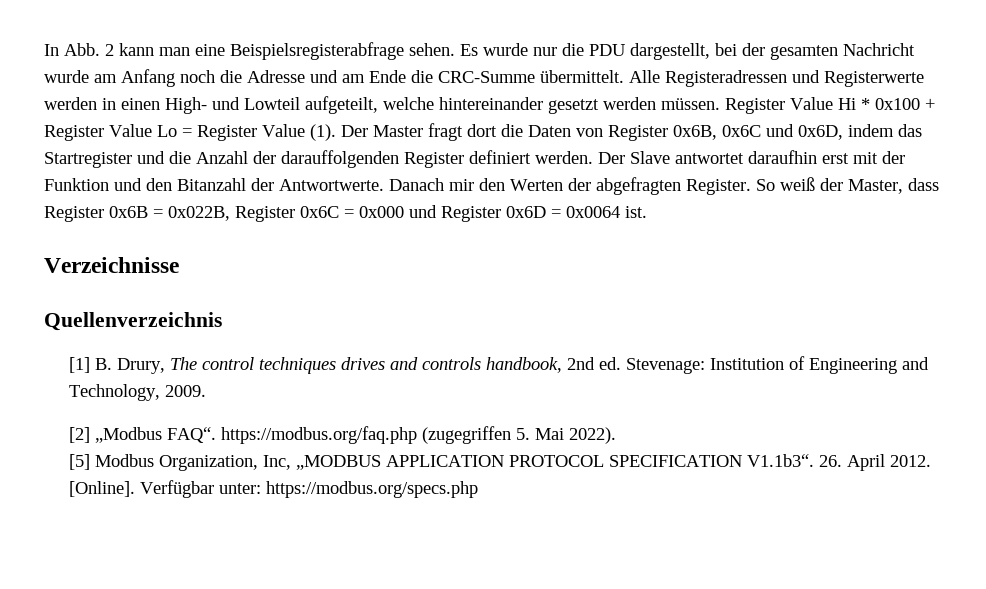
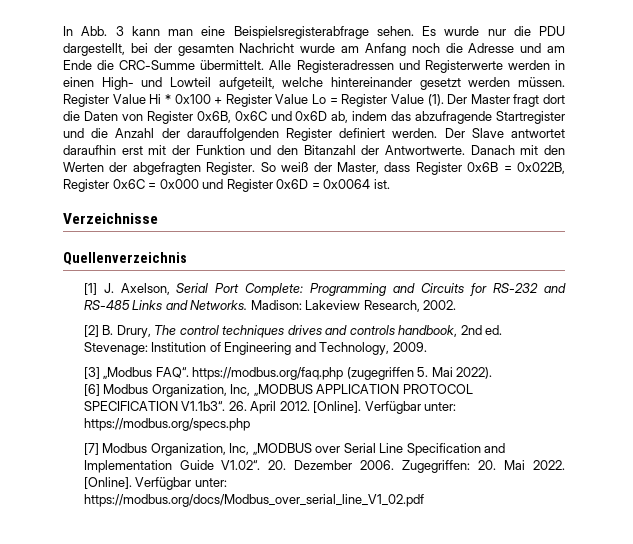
- In Abb. 2 kann man eine Beispielsregisterabfrage sehen.
+ In Abb. 3 kann man eine Beispielsregisterabfrage sehen.
- Der Master fragt dort die Daten von Register 0x6B, 0x6C und 0x6D, indem das Startregister und die Anzahl der darauffolgenden Register definiert werden.
+ Der Master fragt dort die Daten von Register 0x6B, 0x6C und 0x6D ab, indem das abzufragende Startregister und die Anzahl der darauffolgenden Register definiert werden.
- Danach mir den Werten der abgefragten Register.
+ Danach mit den Werten der abgefragten Register.
- [1] B. Drury, The control techniques drives and controls handbook, 2nd ed. Stevenage: Institution of Engineering and Technology, 2009.
+ [1] J. Axelson, Serial Port Complete: Programming and Circuits for RS-232 and RS-485 Links and Networks. Madison: Lakeview Research, 2002.
+ [2] B. Drury, The control techniques drives and controls handbook, 2nd ed. Stevenage: Institution of Engineering and Technology, 2009.
- [2] „Modbus FAQ“. https://modbus.org/faq.php (zugegriffen 5. Mai 2022).
+ [3] „Modbus FAQ“. https://modbus.org/faq.php (zugegriffen 5. Mai 2022).
- [5] Modbus Organization, Inc, „MODBUS APPLICATION PROTOCOL SPECIFICATION V1.1b3“. 26. April 2012.
+ [6] Modbus Organization, Inc, „MODBUS APPLICATION PROTOCOL SPECIFICATION V1.1b3“. 26. April 2012.
+ [7] Modbus Organization, Inc, „MODBUS over Serial Line Specification and Implementation Guide V1.02“. 20. Dezember 2006. Zugegriffen: 20. Mai 2022. [Online]. Verfügbar unter: https://modbus.org/docs/Modbus_over_serial_line_V1_02.pdf

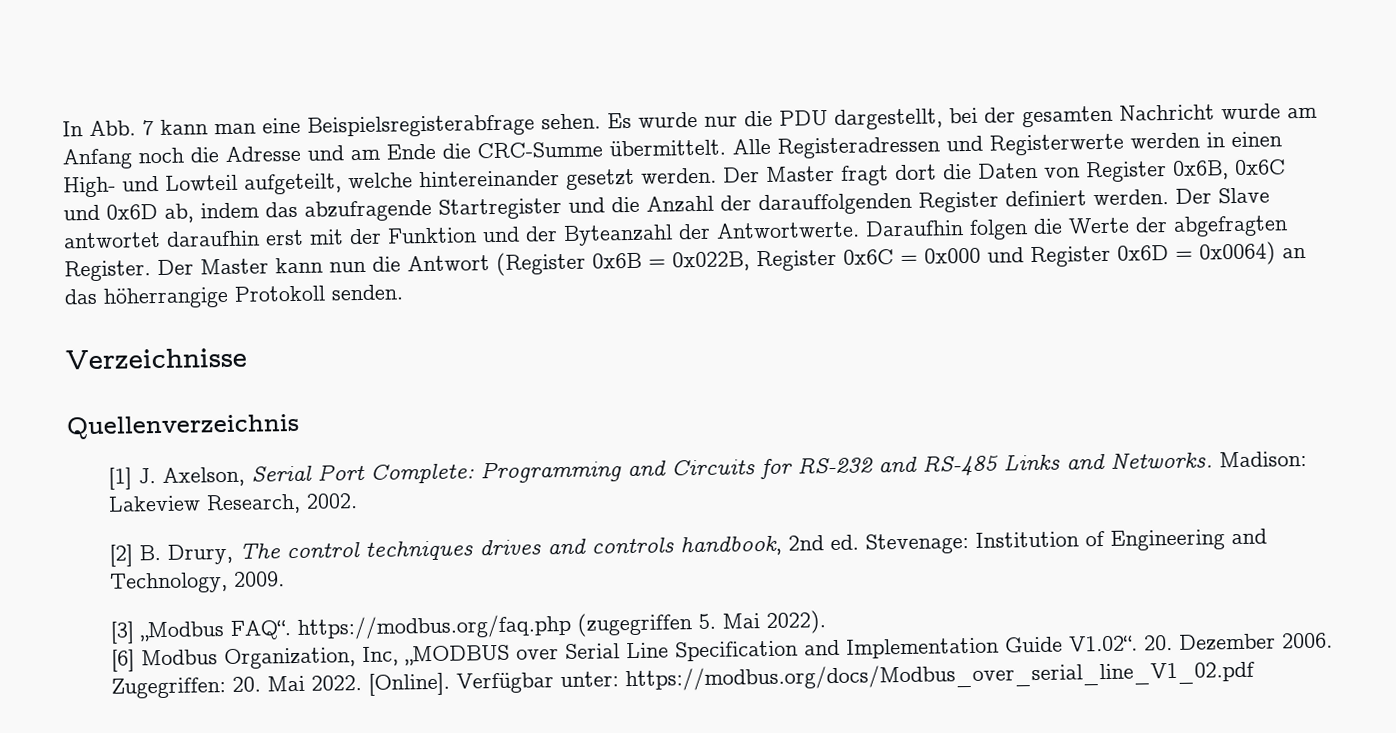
- In Abb. 3 kann man eine Beispielsregisterabfrage sehen.
+ In Abb. 7 kann man eine Beispielsregisterabfrage sehen.
- Alle Registeradressen und Registerwerte werden in einen High- und Lowteil aufgeteilt, welche hintereinander gesetzt werden müssen. Register Value Hi * 0x100 + Register Value Lo = Register Value (1).
+ Alle Registeradressen und Registerwerte werden in einen High- und Lowteil aufgeteilt, welche hintereinander gesetzt werden.
- Der Slave antwortet daraufhin erst mit der Funktion und den Bitanzahl der Antwortwerte. Danach mit den Werten der abgefragten Register. So weiß der Master, dass Register 0x6B = 0x022B, Register 0x6C = 0x000 und Register 0x6D = 0x0064 ist.
+ Der Slave antwortet daraufhin erst mit der Funktion und der Byteanzahl der Antwortwerte. Daraufhin folgen die Werte der abgefragten Register. Der Master kann nun die Antwort (Register 0x6B = 0x022B, Register 0x6C = 0x000 und Register 0x6D = 0x0064) an das höherrangige Protokoll senden.
- [6] Modbus Organization, Inc, „MODBUS APPLICATION PROTOCOL SPECIFICATION V1.1b3“. 26. April 2012. [Online]. Verfügbar unter: https://modbus.org/specs.php
- [7] Modbus Organization, Inc, „MODBUS over Serial Line Specification and Implementation Guide V1.02“. 20. Dezember 2006.
+ [6] Modbus Organization, Inc, „MODBUS over Serial Line Specification and Implementation Guide V1.02“. 20. Dezember 2006.

